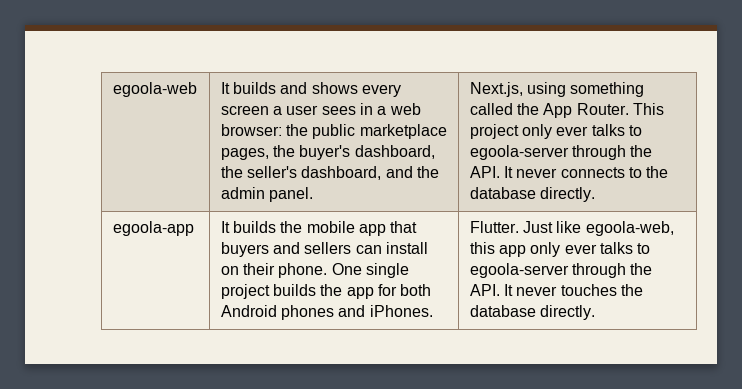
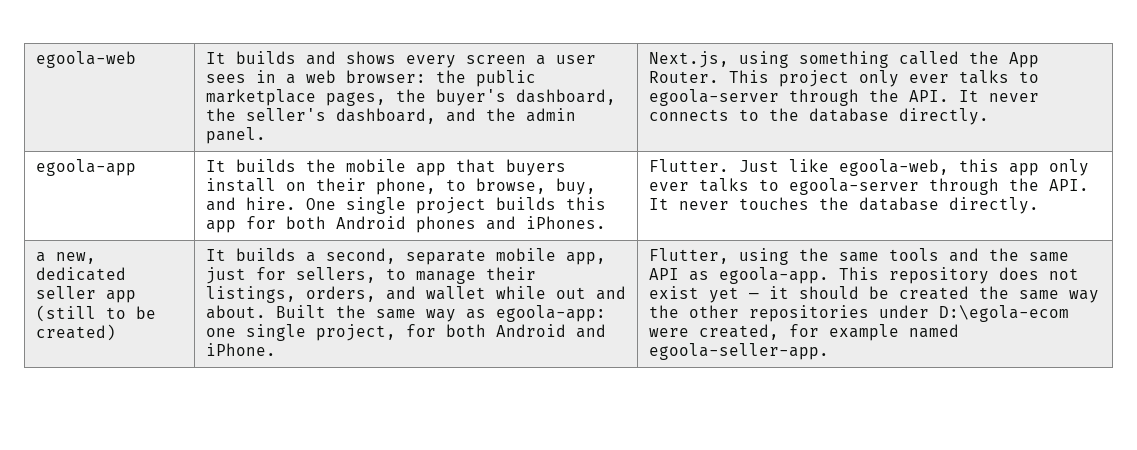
- It builds the mobile app that buyers and sellers can install on their phone.
+ It builds the mobile app that buyers install on their phone, to browse, buy, and hire.
- One single project builds the app for both Android phones and iPhones.
+ One single project builds this app for both Android phones and iPhones.
+ a new, dedicated seller app (still to be created) | It builds a second, separate mobile app, just for sellers, to manage their listings, orders, and wallet while out and about. Built the same way as egoola-app: one single project, for both Android and iPhone. | Flutter, using the same tools and the same API as egoola-app. This repository does not exist yet — it should be created the same way the other repositories under D:\egola-ecom were created, for example named egoola-seller-app.

